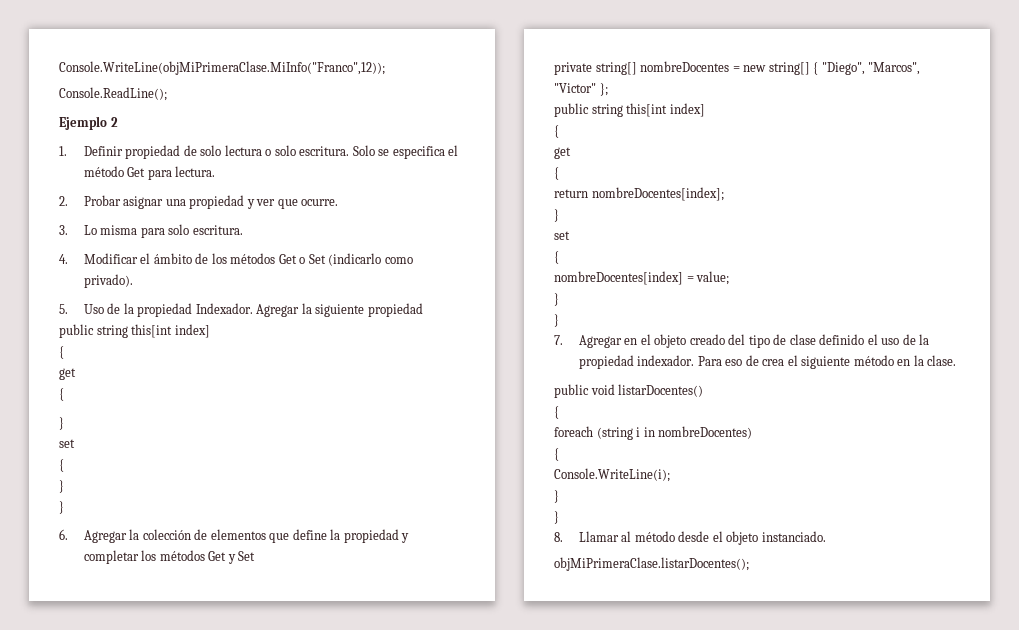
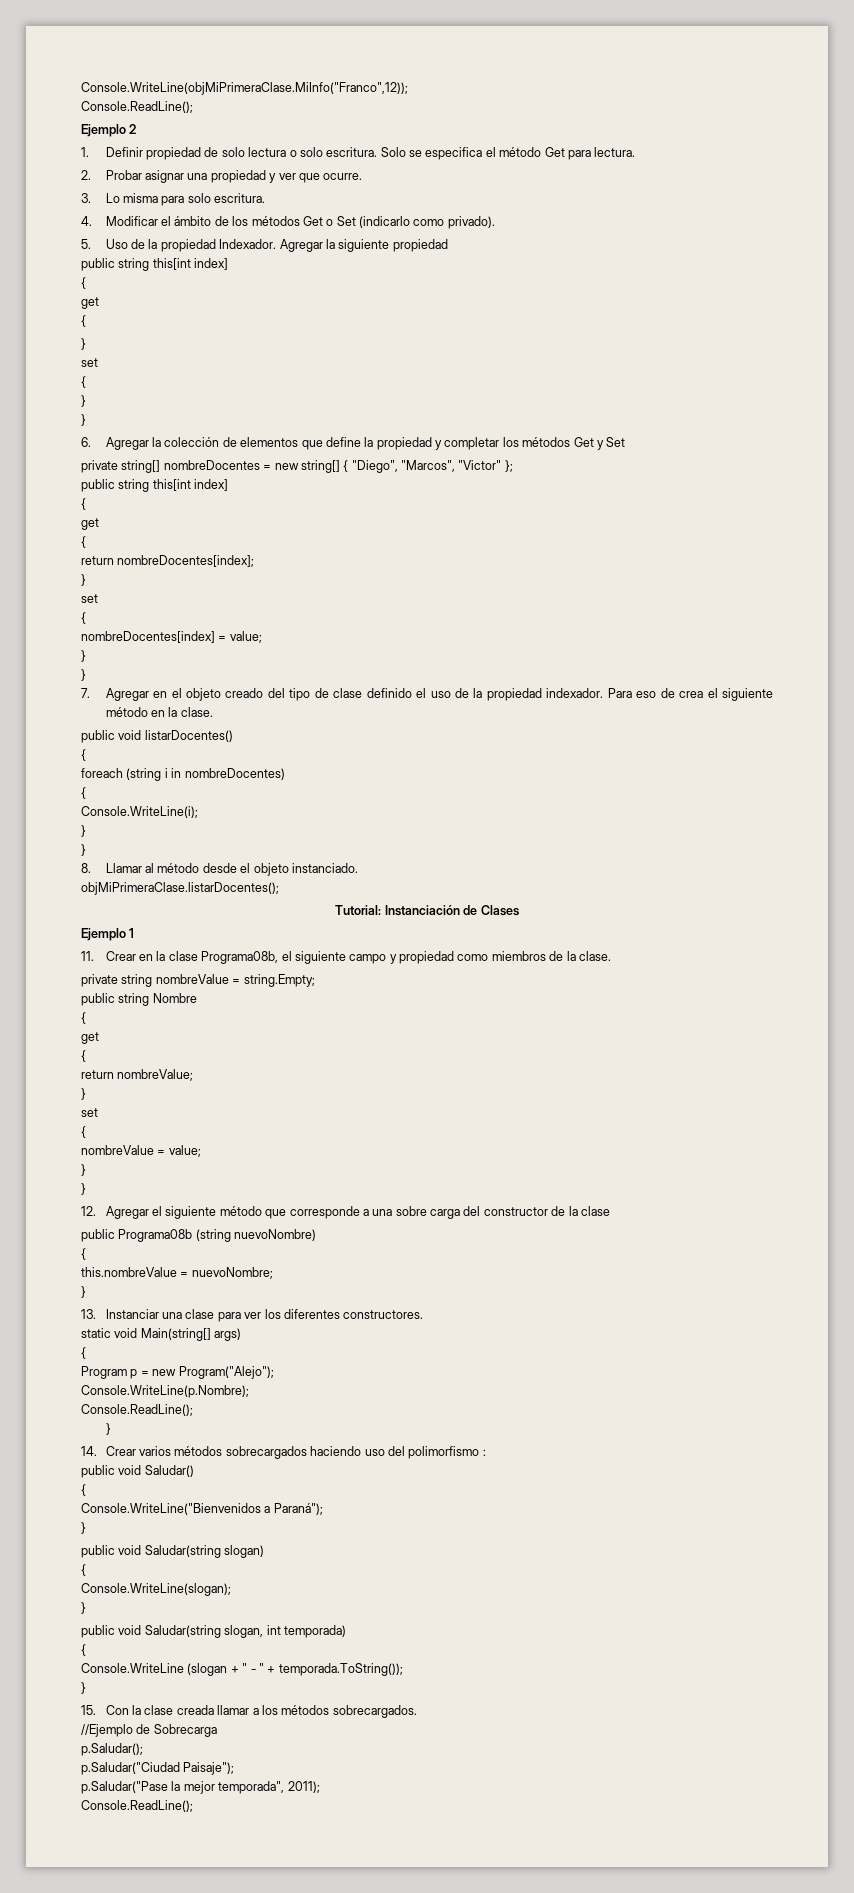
+ Tutorial: Instanciación de Clases
+ Ejemplo 1
+ 11. Crear en la clase Programa08b, el siguiente campo y propiedad como miembros de la clase.
+ private string nombreValue = string.Empty;
+ public string Nombre
+ {
+ get
+ {
+ return nombreValue;
+ }
+ set
+ {
+ nombreValue = value;
+ }
+ }
+ 12. Agregar el siguiente método que corresponde a una sobre carga del constructor de la clase
+ public Programa08b (string nuevoNombre)
+ {
+ this.nombreValue = nuevoNombre;
+ }
+ 13. Instanciar una clase para ver los diferentes constructores.
+ static void Main(string[] args)
+ {
+ Program p = new Program("Alejo");
+ Console.WriteLine(p.Nombre);
+ Console.ReadLine();
+ }
+ 14. Crear varios métodos sobrecargados haciendo uso del polimorfismo :
+ public void Saludar()
+ {
+ Console.WriteLine("Bienvenidos a Paraná");
+ }
+ public void Saludar(string slogan)
+ {
+ Console.WriteLine(slogan);
+ }
+ public void Saludar(string slogan, int temporada)
+ {
+ Console.WriteLine (slogan + " - " + temporada.ToString());
+ }
+ 15. Con la clase creada llamar a los métodos sobrecargados.
+ //Ejemplo de Sobrecarga
+ p.Saludar();
+ p.Saludar("Ciudad Paisaje");
+ p.Saludar("Pase la mejor temporada", 2011);
+ Console.ReadLine();

